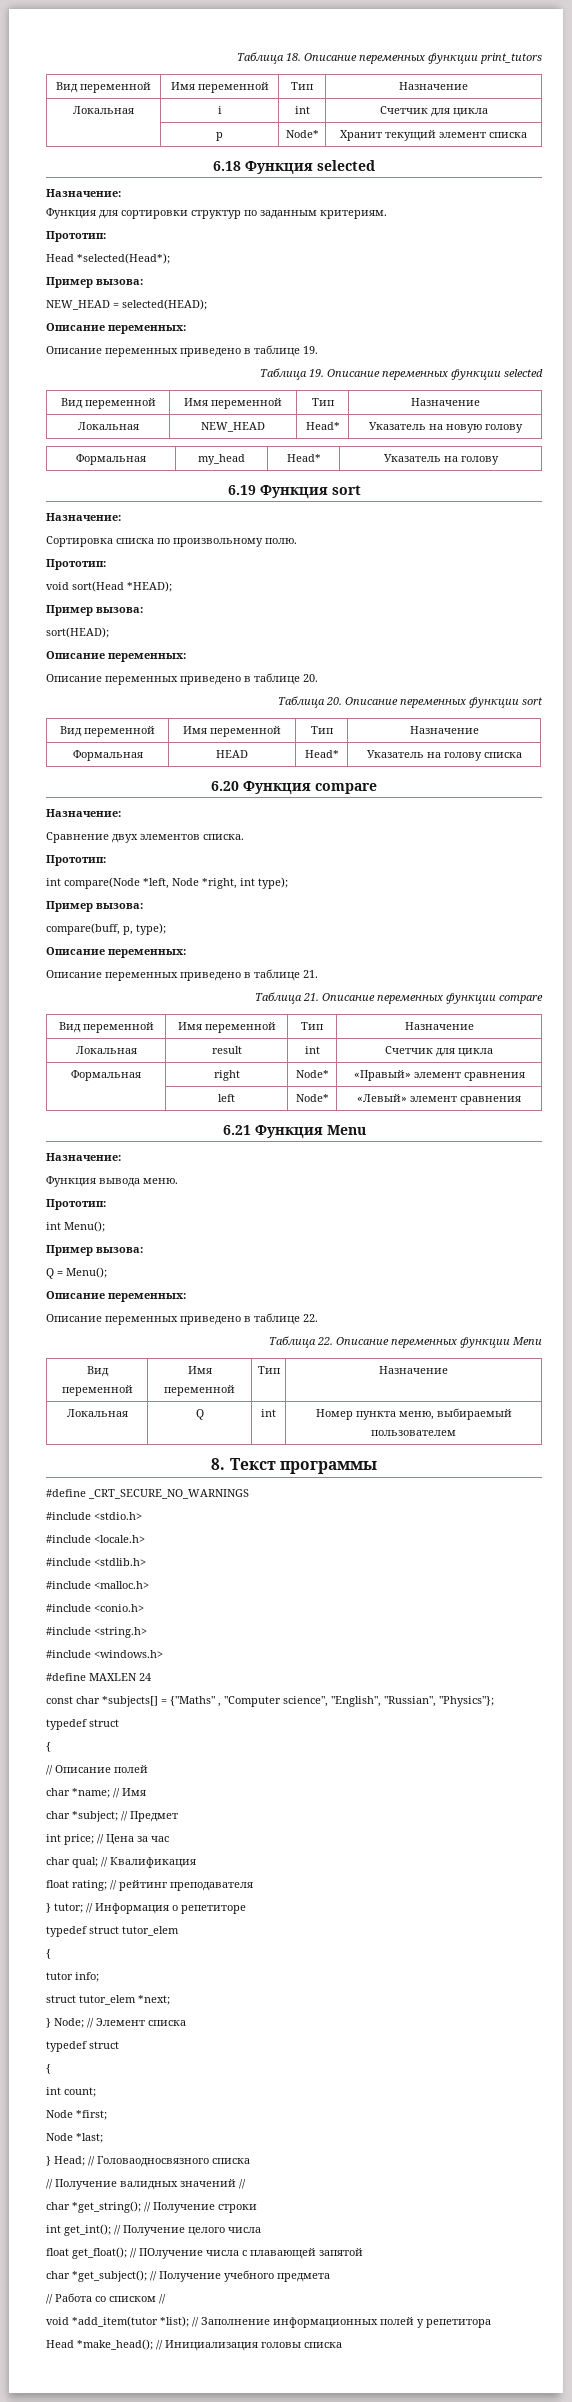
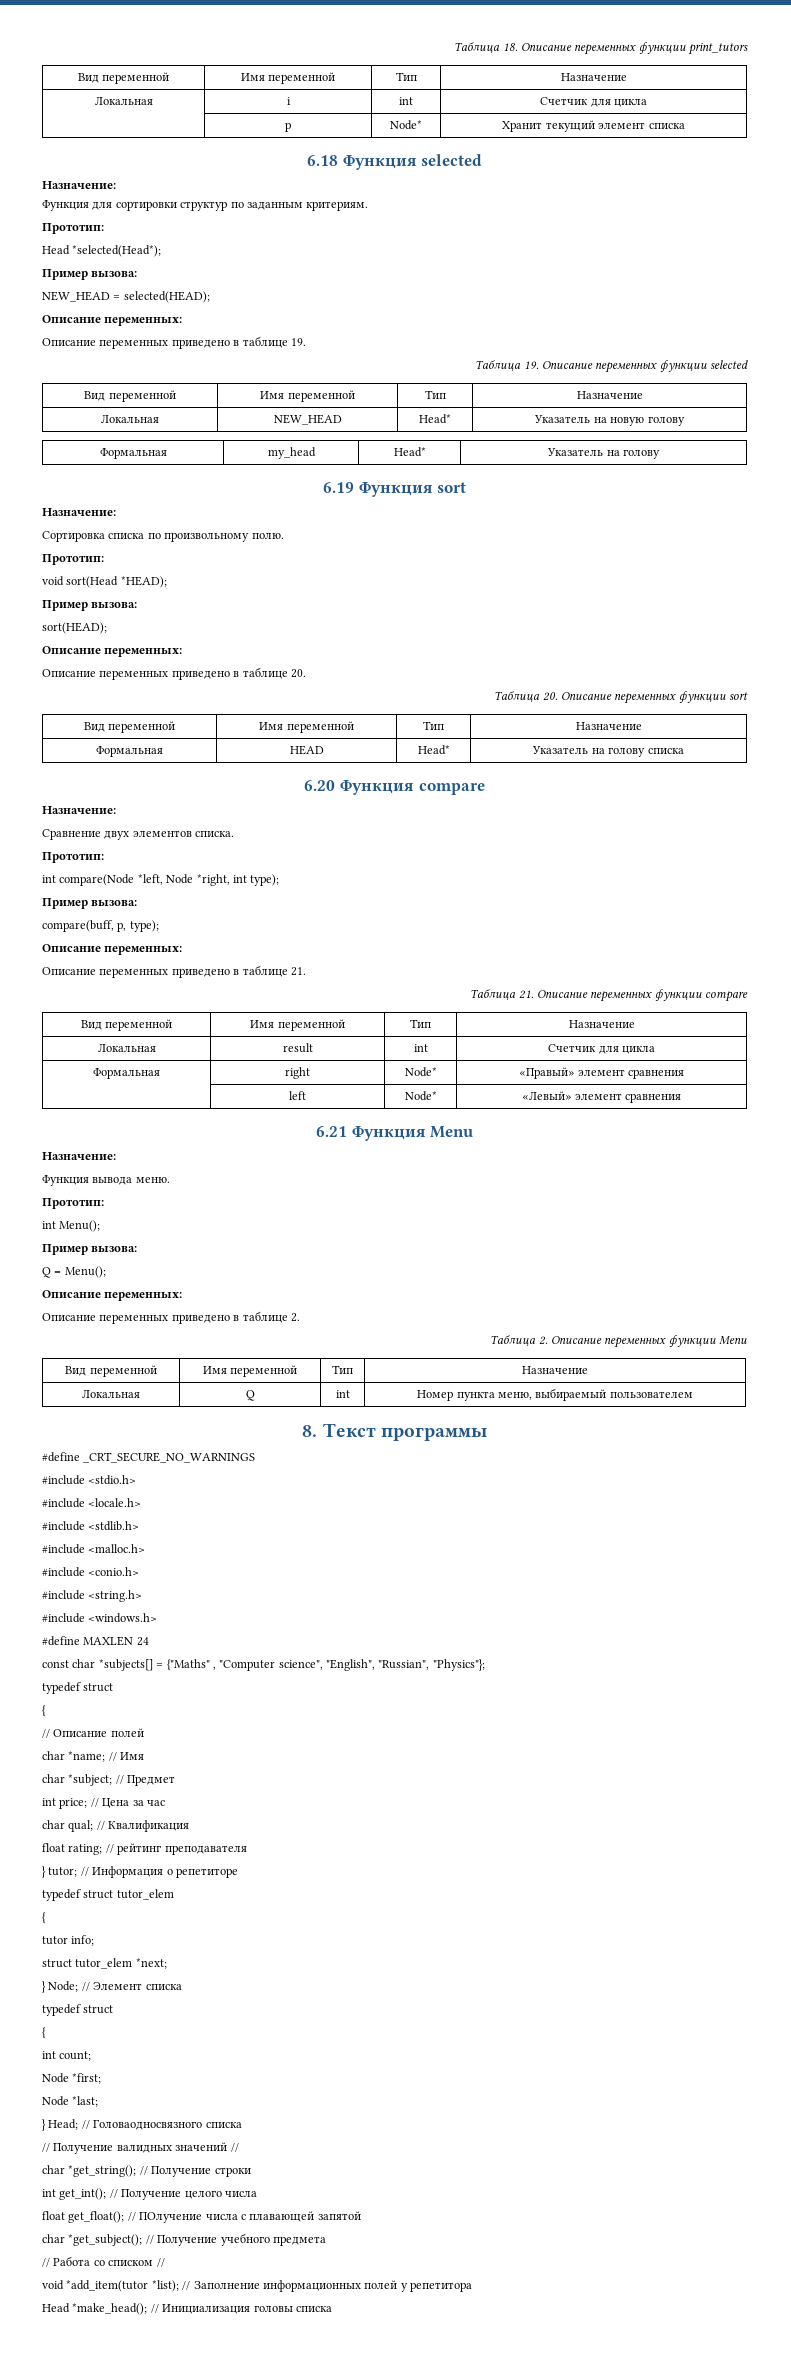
- Описание переменных приведено в таблице 22.
- Таблица 22. Описание переменных функции Menu
+ Описание переменных приведено в таблице 2.
+ Таблица 2. Описание переменных функции Menu

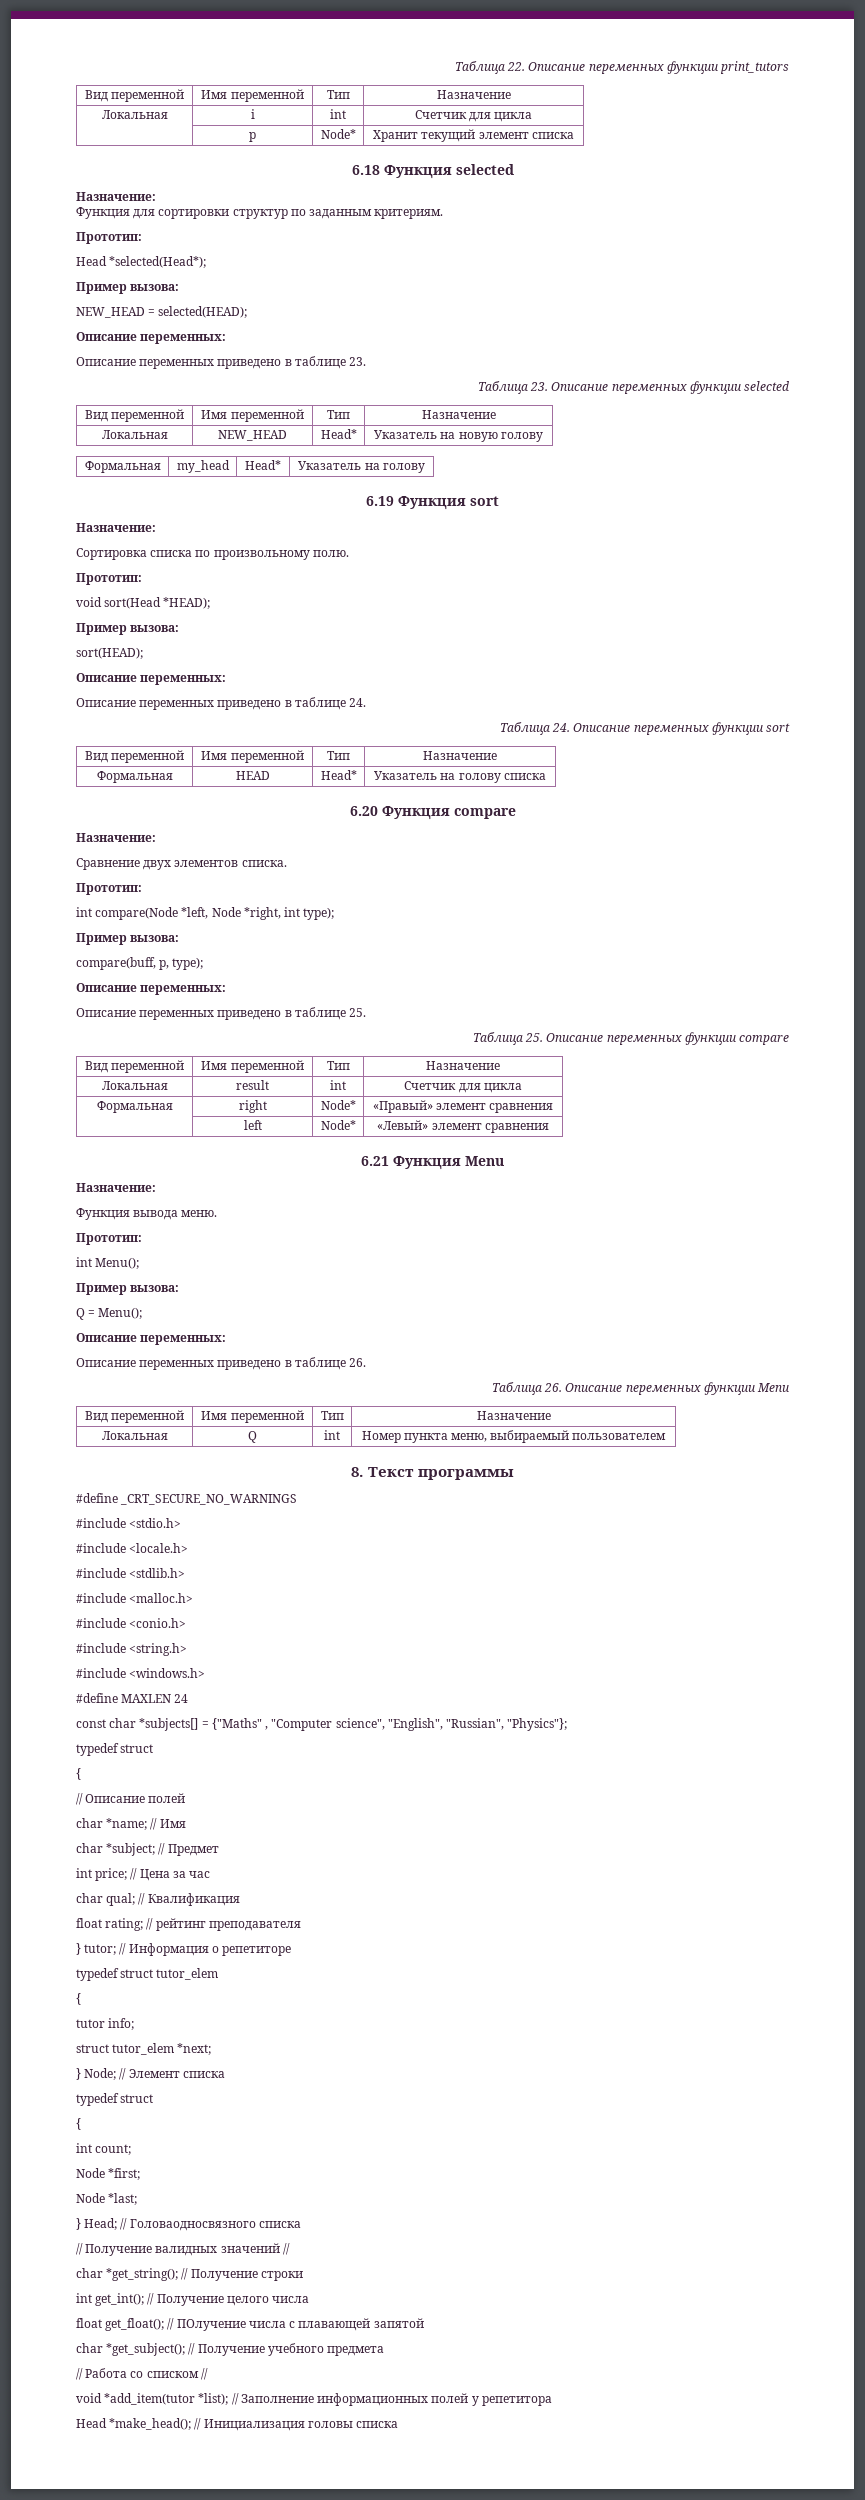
- Таблица 18. Описание переменных функции print_tutors
+ Таблица 22. Описание переменных функции print_tutors
- Описание переменных приведено в таблице 19.
- Таблица 19. Описание переменных функции selected
+ Описание переменных приведено в таблице 23.
+ Таблица 23. Описание переменных функции selected
- Описание переменных приведено в таблице 20.
- Таблица 20. Описание переменных функции sort
+ Описание переменных приведено в таблице 24.
+ Таблица 24. Описание переменных функции sort
- Описание переменных приведено в таблице 21.
- Таблица 21. Описание переменных функции compare
+ Описание переменных приведено в таблице 25.
+ Таблица 25. Описание переменных функции compare
- Описание переменных приведено в таблице 2.
- Таблица 2. Описание переменных функции Menu
+ Описание переменных приведено в таблице 26.
+ Таблица 26. Описание переменных функции Menu

